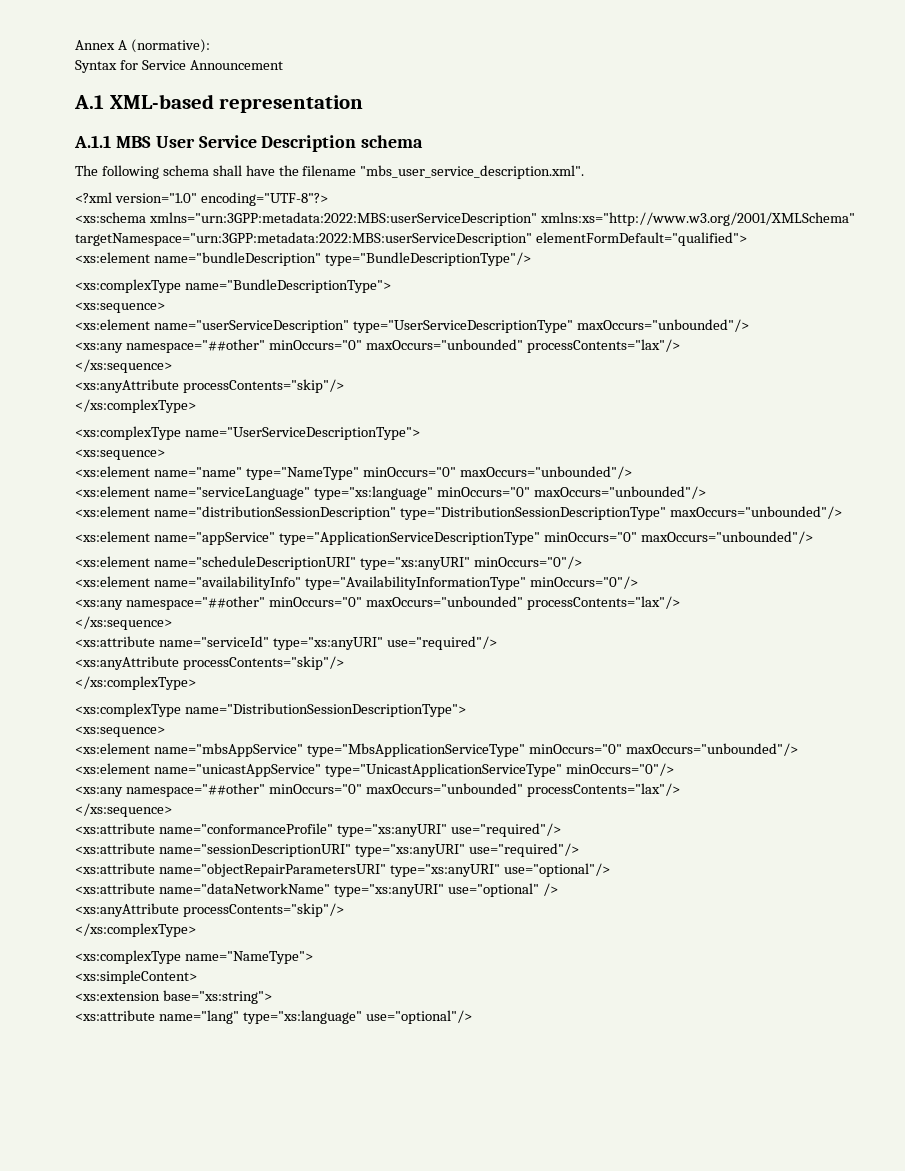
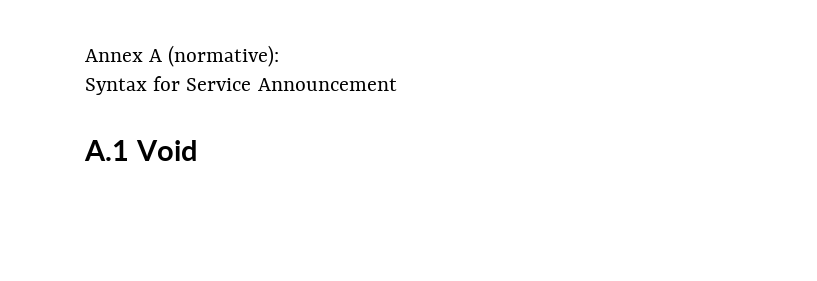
- A.1 XML-based representation
- A.1.1 MBS User Service Description schema
- The following schema shall have the filename "mbs_user_service_description.xml".
- <?xml version="1.0" encoding="UTF-8"?>
- <xs:schema xmlns="urn:3GPP:metadata:2022:MBS:userServiceDescription" xmlns:xs="http://www.w3.org/2001/XMLSchema" targetNamespace="urn:3GPP:metadata:2022:MBS:userServiceDescription" elementFormDefault="qualified">
- <xs:element name="bundleDescription" type="BundleDescriptionType"/>
- <xs:complexType name="BundleDescriptionType">
- <xs:sequence>
- <xs:element name="userServiceDescription" type="UserServiceDescriptionType" maxOccurs="unbounded"/>
- <xs:any namespace="##other" minOccurs="0" maxOccurs="unbounded" processContents="lax"/>
- </xs:sequence>
- <xs:anyAttribute processContents="skip"/>
- </xs:complexType>
- <xs:complexType name="UserServiceDescriptionType">
- <xs:sequence>
- <xs:element name="name" type="NameType" minOccurs="0" maxOccurs="unbounded"/>
- <xs:element name="serviceLanguage" type="xs:language" minOccurs="0" maxOccurs="unbounded"/>
- <xs:element name="distributionSessionDescription" type="DistributionSessionDescriptionType" maxOccurs="unbounded"/>
- <xs:element name="appService" type="ApplicationServiceDescriptionType" minOccurs="0" maxOccurs="unbounded"/>
- <xs:element name="scheduleDescriptionURI" type="xs:anyURI" minOccurs="0"/>
- <xs:element name="availabilityInfo" type="AvailabilityInformationType" minOccurs="0"/>
- <xs:any namespace="##other" minOccurs="0" maxOccurs="unbounded" processContents="lax"/>
- </xs:sequence>
- <xs:attribute name="serviceId" type="xs:anyURI" use="required"/>
- <xs:anyAttribute processContents="skip"/>
- </xs:complexType>
- <xs:complexType name="DistributionSessionDescriptionType">
- <xs:sequence>
- <xs:element name="mbsAppService" type="MbsApplicationServiceType" minOccurs="0" maxOccurs="unbounded"/>
- <xs:element name="unicastAppService" type="UnicastApplicationServiceType" minOccurs="0"/>
- <xs:any namespace="##other" minOccurs="0" maxOccurs="unbounded" processContents="lax"/>
- </xs:sequence>
- <xs:attribute name="conformanceProfile" type="xs:anyURI" use="required"/>
- <xs:attribute name="sessionDescriptionURI" type="xs:anyURI" use="required"/>
- <xs:attribute name="objectRepairParametersURI" type="xs:anyURI" use="optional"/>
- <xs:attribute name="dataNetworkName" type="xs:anyURI" use="optional" />
- <xs:anyAttribute processContents="skip"/>
- </xs:complexType>
- <xs:complexType name="NameType">
- <xs:simpleContent>
- <xs:extension base="xs:string">
- <xs:attribute name="lang" type="xs:language" use="optional"/>
+ A.1 Void

